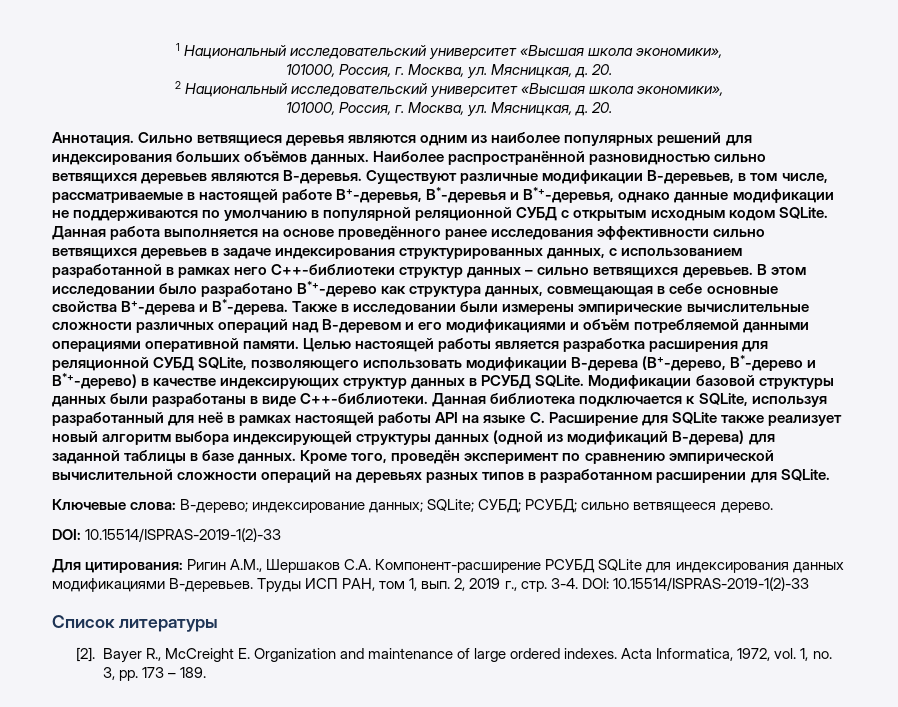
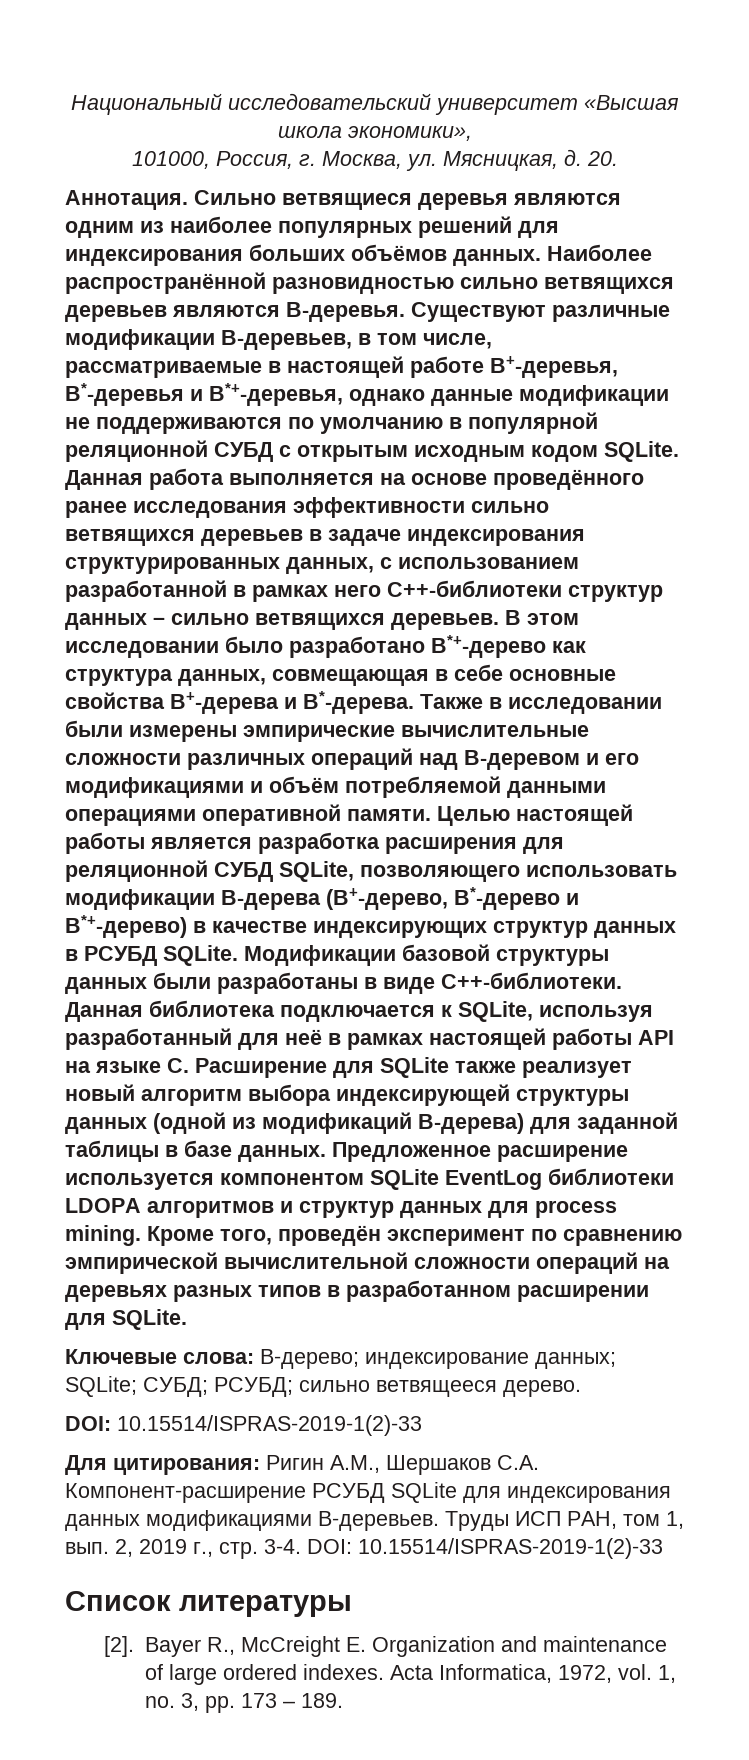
- 1 Национальный исследовательский университет «Высшая школа экономики»,
- 101000, Россия, г. Москва, ул. Мясницкая, д. 20.
- 2 Национальный исследовательский университет «Высшая школа экономики»,
+ Национальный исследовательский университет «Высшая школа экономики»,
+ Предложенное расширение используется компонентом SQLite EventLog библиотеки LDOPA алгоритмов и структур данных для process mining.

